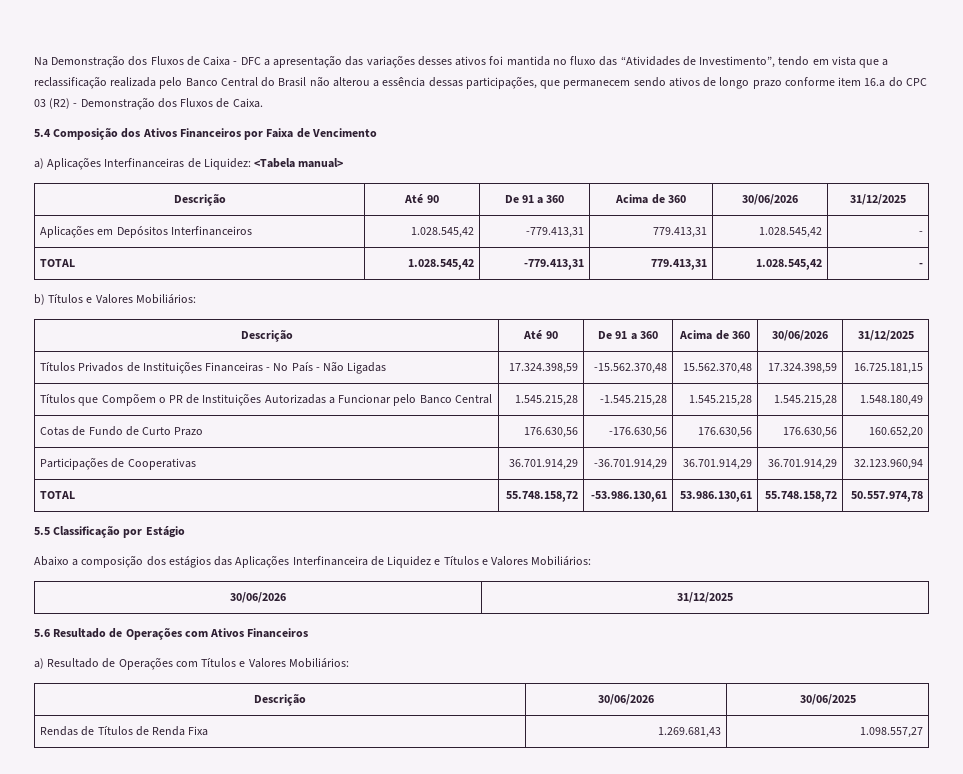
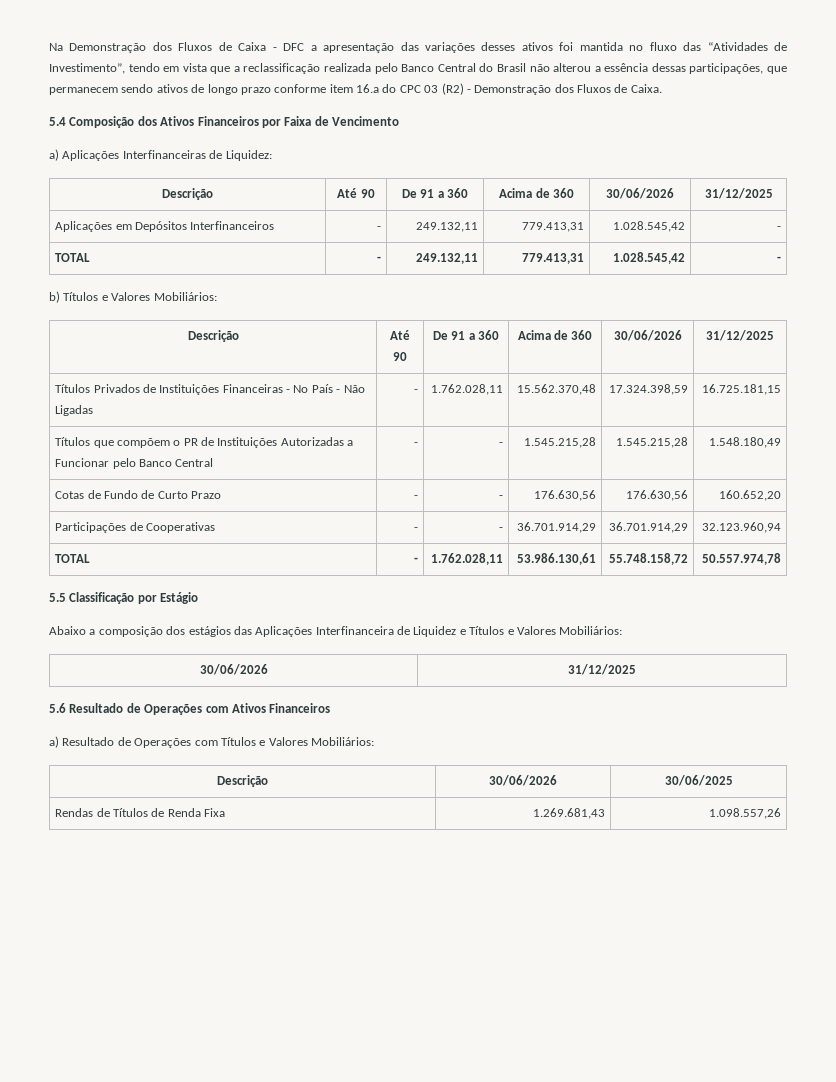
- a) Aplicações Interfinanceiras de Liquidez: <Tabela manual>
+ a) Aplicações Interfinanceiras de Liquidez:
- Aplicações em Depósitos Interfinanceiros | 1.028.545,42 | -779.413,31 | 779.413,31 | 1.028.545,42 | -
+ Aplicações em Depósitos Interfinanceiros | - | 249.132,11 | 779.413,31 | 1.028.545,42 | -
- TOTAL | 1.028.545,42 | -779.413,31 | 779.413,31 | 1.028.545,42 | -
+ TOTAL | - | 249.132,11 | 779.413,31 | 1.028.545,42 | -
- Títulos Privados de Instituições Financeiras - No País - Não Ligadas | 17.324.398,59 | -15.562.370,48 | 15.562.370,48 | 17.324.398,59 | 16.725.181,15
+ Títulos Privados de Instituições Financeiras - No País - Não Ligadas | - | 1.762.028,11 | 15.562.370,48 | 17.324.398,59 | 16.725.181,15
- Títulos que Compõem o PR de Instituições Autorizadas a Funcionar pelo Banco Central | 1.545.215,28 | -1.545.215,28 | 1.545.215,28 | 1.545.215,28 | 1.548.180,49
+ Títulos que compõem o PR de Instituições Autorizadas a Funcionar pelo Banco Central | - | - | 1.545.215,28 | 1.545.215,28 | 1.548.180,49
- Cotas de Fundo de Curto Prazo | 176.630,56 | -176.630,56 | 176.630,56 | 176.630,56 | 160.652,20
+ Cotas de Fundo de Curto Prazo | - | - | 176.630,56 | 176.630,56 | 160.652,20
- Participações de Cooperativas | 36.701.914,29 | -36.701.914,29 | 36.701.914,29 | 36.701.914,29 | 32.123.960,94
+ Participações de Cooperativas | - | - | 36.701.914,29 | 36.701.914,29 | 32.123.960,94
- TOTAL | 55.748.158,72 | -53.986.130,61 | 53.986.130,61 | 55.748.158,72 | 50.557.974,78
+ TOTAL | - | 1.762.028,11 | 53.986.130,61 | 55.748.158,72 | 50.557.974,78
- Rendas de Títulos de Renda Fixa | 1.269.681,43 | 1.098.557,27
+ Rendas de Títulos de Renda Fixa | 1.269.681,43 | 1.098.557,26

